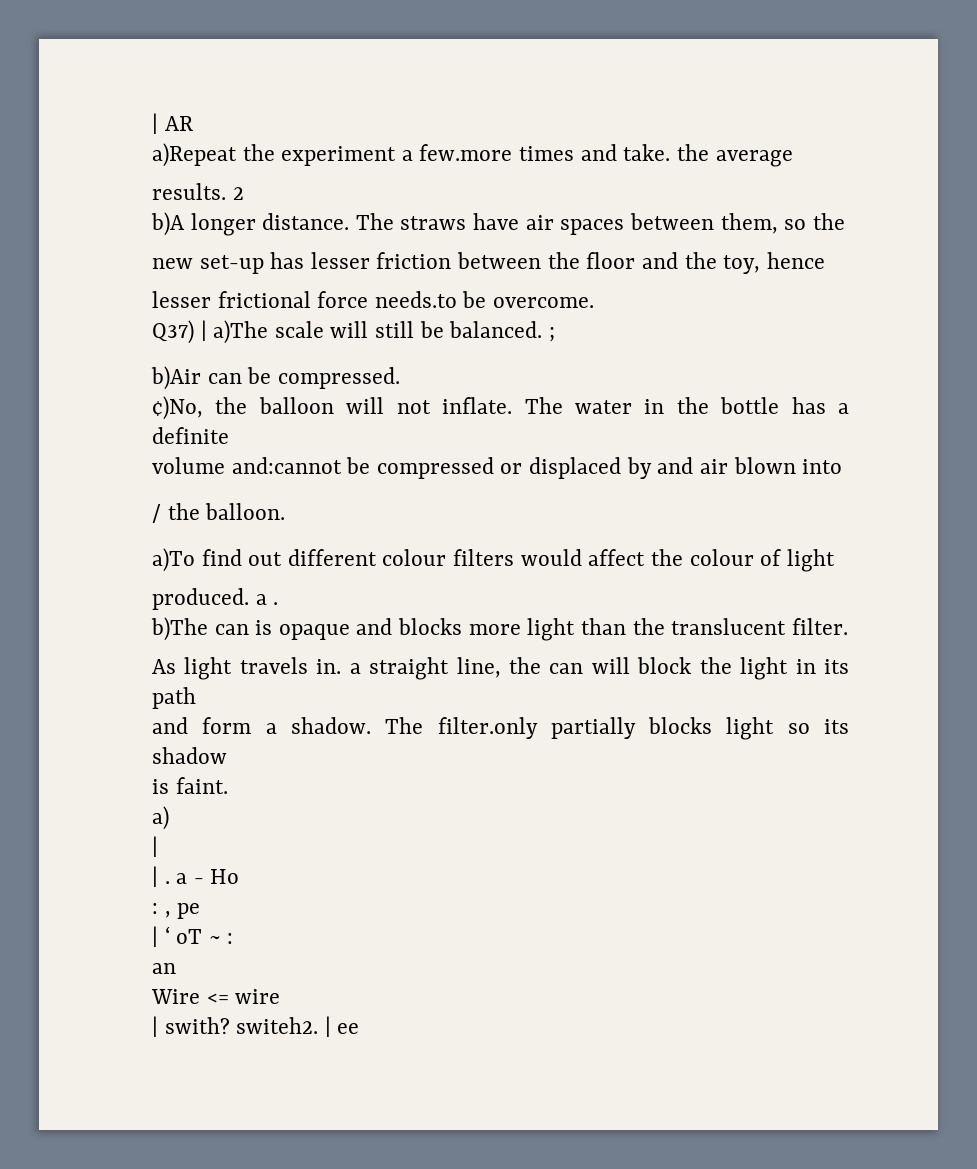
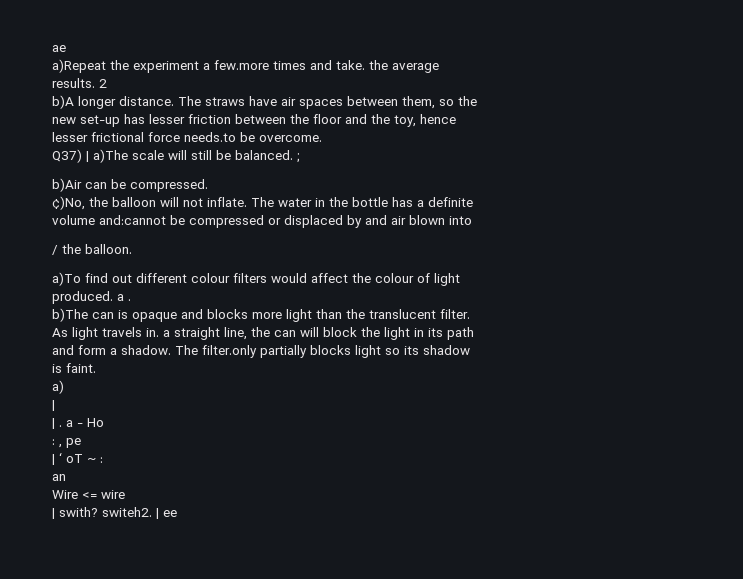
- | AR
+ ae

